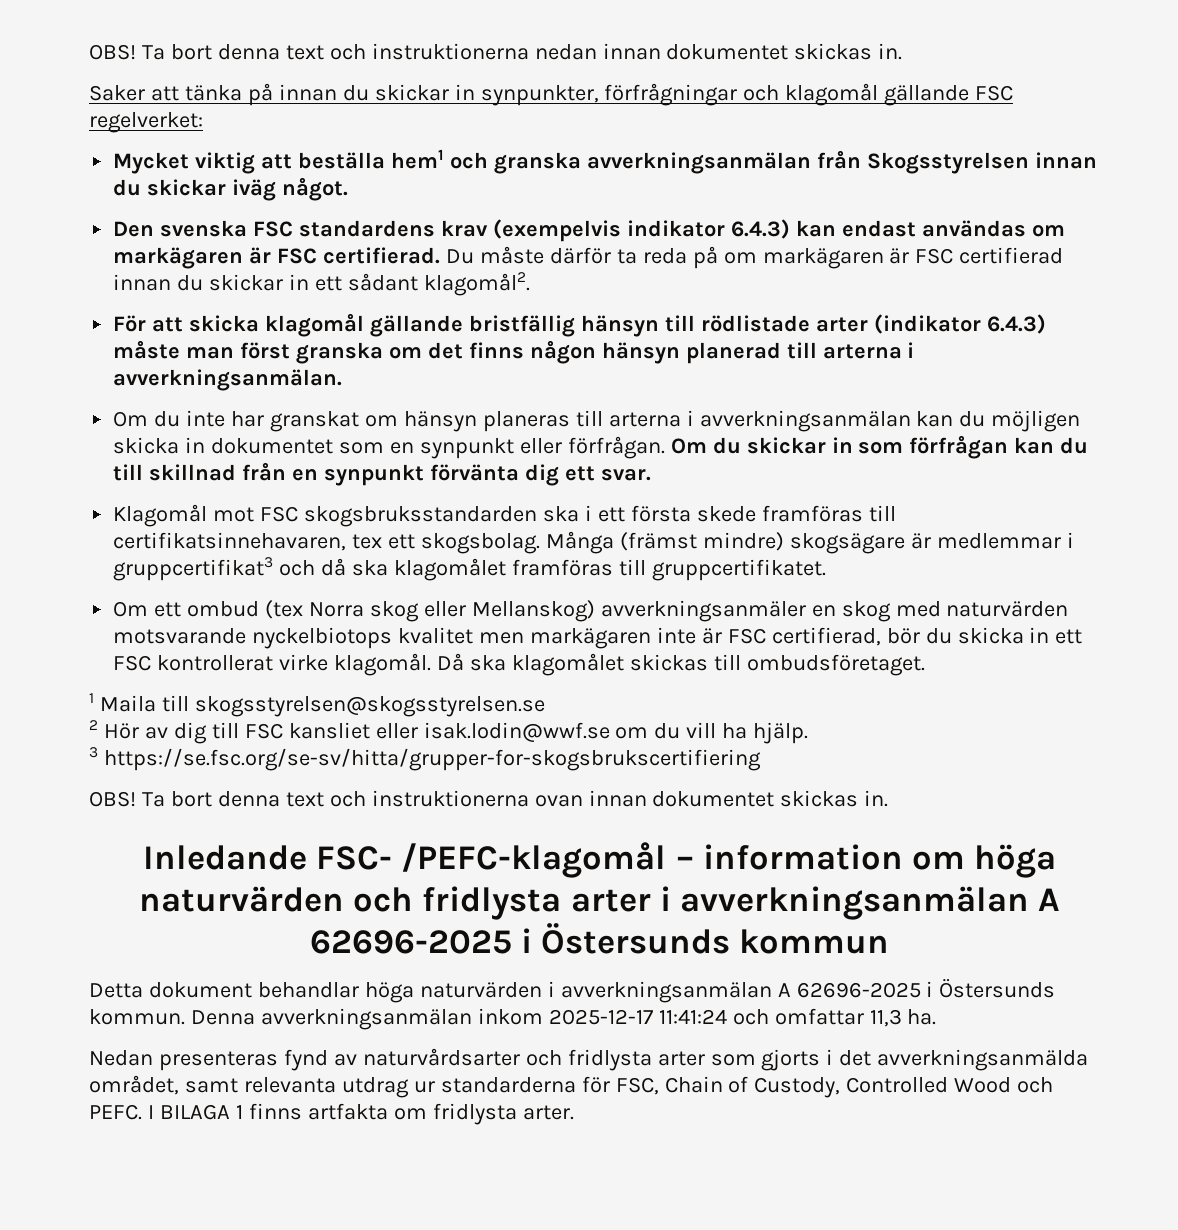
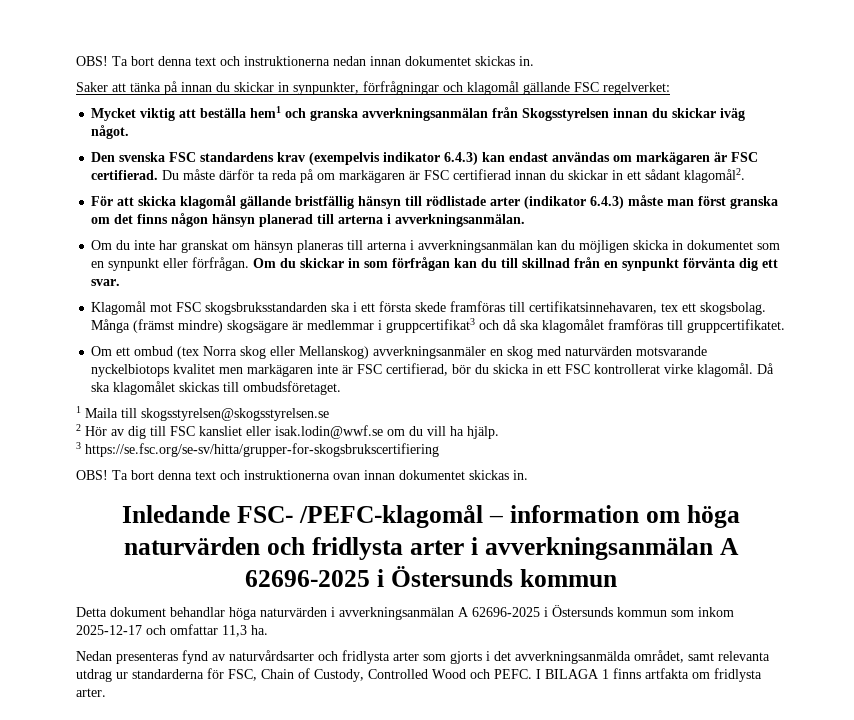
- Detta dokument behandlar höga naturvärden i avverkningsanmälan A 62696-2025 i Östersunds kommun. Denna avverkningsanmälan inkom 2025-12-17 11:41:24 och omfattar 11,3 ha.
+ Detta dokument behandlar höga naturvärden i avverkningsanmälan A 62696-2025 i Östersunds kommun som inkom 2025-12-17 och omfattar 11,3 ha.

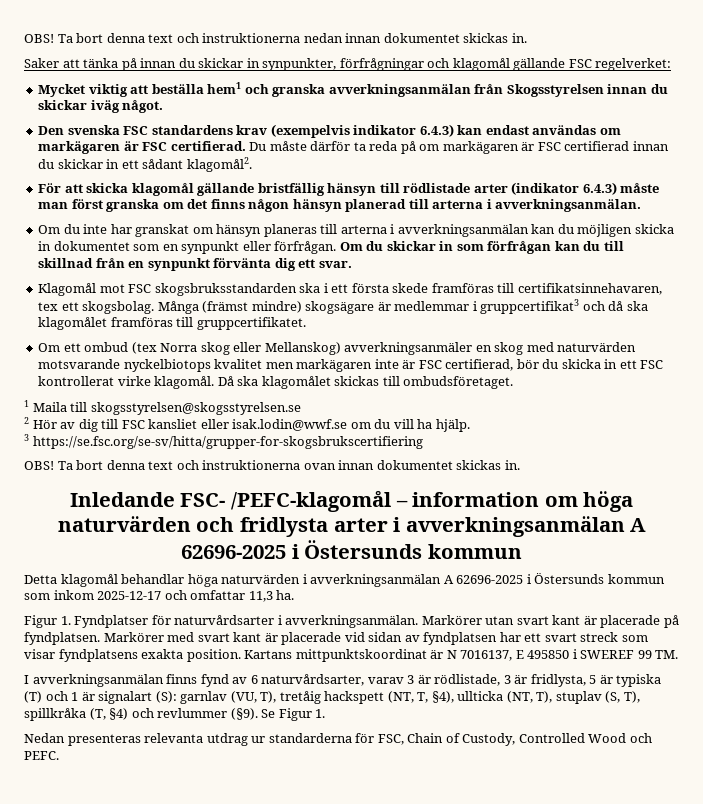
- Detta dokument behandlar höga naturvärden i avverkningsanmälan A 62696-2025 i Östersunds kommun som inkom 2025-12-17 och omfattar 11,3 ha.
+ Detta klagomål behandlar höga naturvärden i avverkningsanmälan A 62696-2025 i Östersunds kommun som inkom 2025-12-17 och omfattar 11,3 ha.
- Nedan presenteras fynd av naturvårdsarter och fridlysta arter som gjorts i det avverkningsanmälda området, samt relevanta utdrag ur standarderna för FSC, Chain of Custody, Controlled Wood och PEFC. I BILAGA 1 finns artfakta om fridlysta arter.
+ Figur 1. Fyndplatser för naturvårdsarter i avverkningsanmälan. Markörer utan svart kant är placerade på fyndplatsen. Markörer med svart kant är placerade vid sidan av fyndplatsen har ett svart streck som visar fyndplatsens exakta position. Kartans mittpunktskoordinat är N 7016137, E 495850 i SWEREF 99 TM.
+ I avverkningsanmälan finns fynd av 6 naturvårdsarter, varav 3 är rödlistade, 3 är fridlysta, 5 är typiska (T) och 1 är signalart (S): garnlav (VU, T), tretåig hackspett (NT, T, §4), ullticka (NT, T), stuplav (S, T), spillkråka (T, §4) och revlummer (§9). Se Figur 1.
+ Nedan presenteras relevanta utdrag ur standarderna för FSC, Chain of Custody, Controlled Wood och PEFC.

